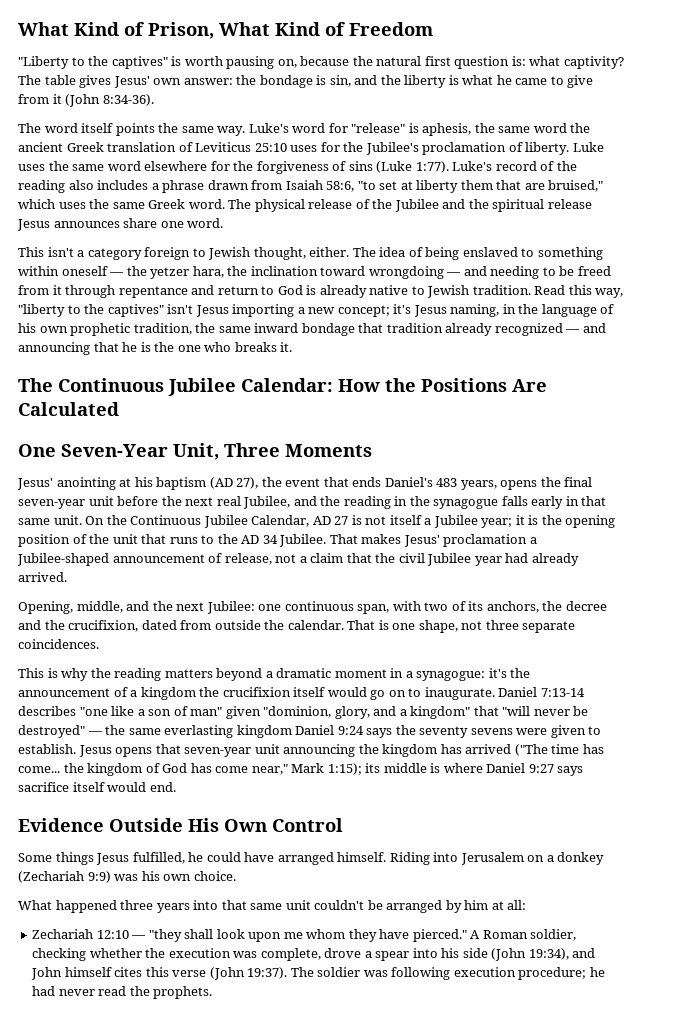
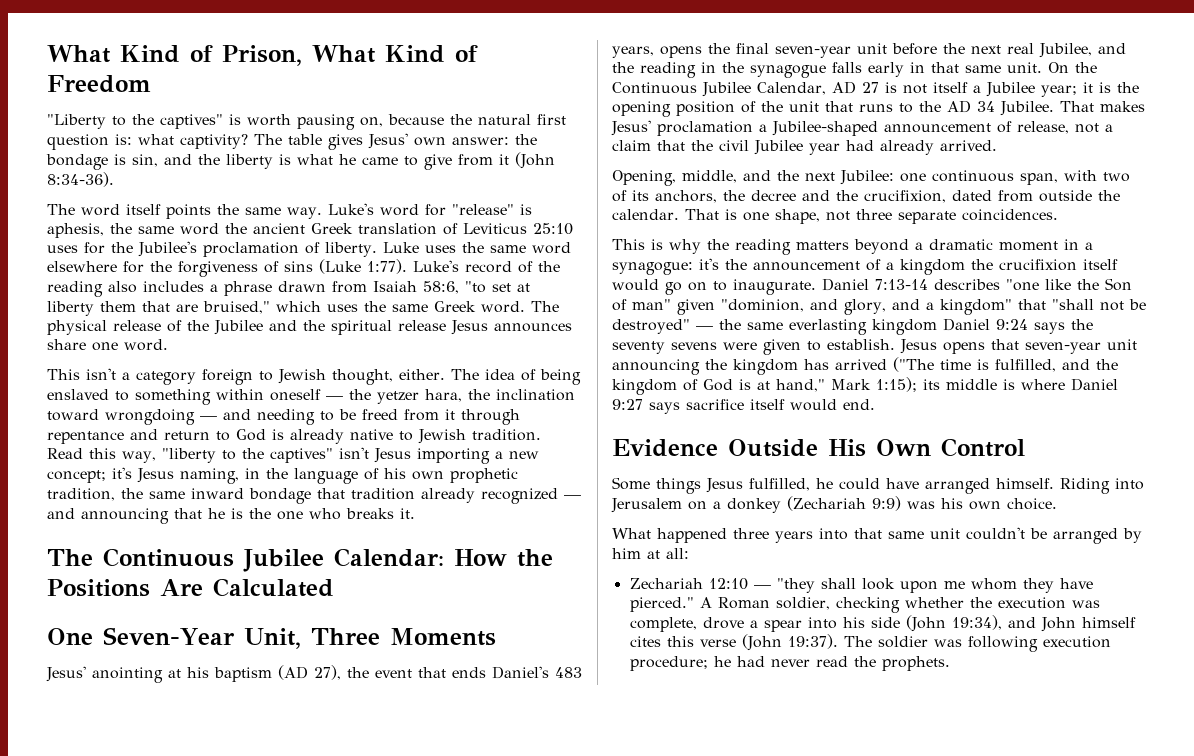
- Daniel 7:13-14 describes "one like a son of man" given "dominion, glory, and a kingdom" that "will never be destroyed" — the same everlasting kingdom Daniel 9:24 says the seventy sevens were given to establish.
+ Daniel 7:13-14 describes "one like the Son of man" given "dominion, and glory, and a kingdom" that "shall not be destroyed" — the same everlasting kingdom Daniel 9:24 says the seventy sevens were given to establish.
- Jesus opens that seven-year unit announcing the kingdom has arrived ("The time has come... the kingdom of God has come near," Mark 1:15); its middle is where Daniel 9:27 says sacrifice itself would end.
+ Jesus opens that seven-year unit announcing the kingdom has arrived ("The time is fulfilled, and the kingdom of God is at hand," Mark 1:15); its middle is where Daniel 9:27 says sacrifice itself would end.

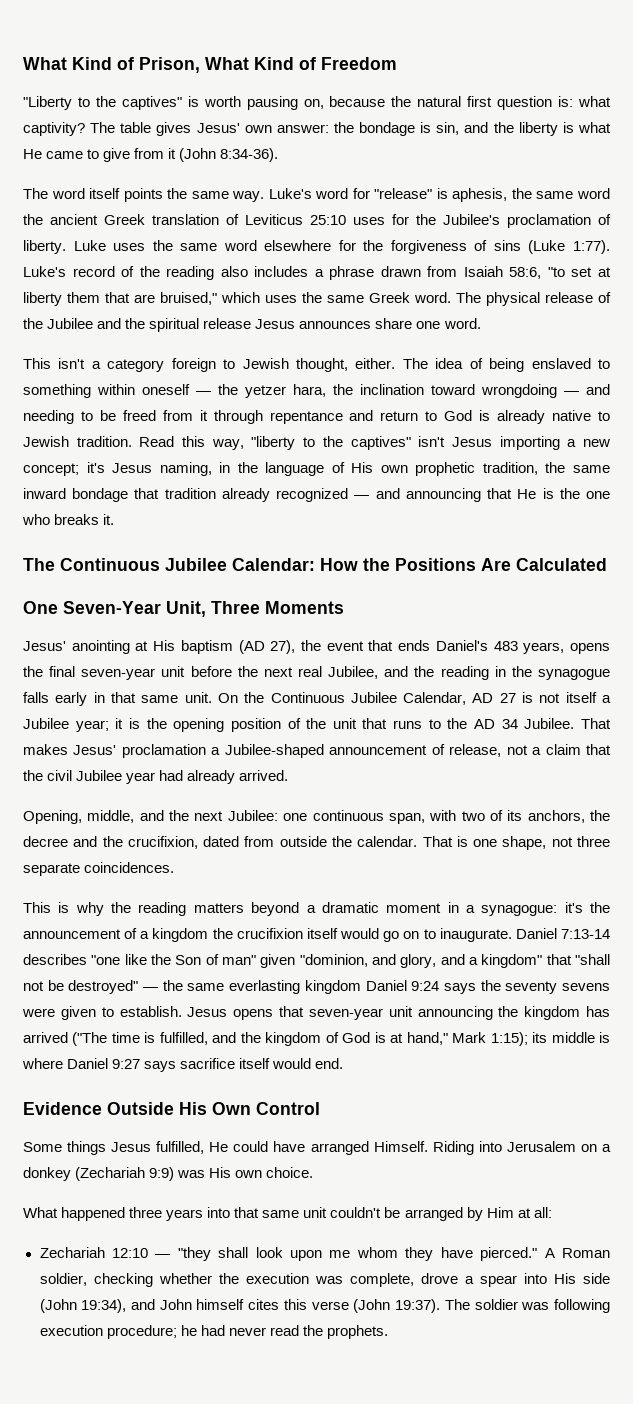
- The table gives Jesus' own answer: the bondage is sin, and the liberty is what he came to give from it (John 8:34-36).
+ The table gives Jesus' own answer: the bondage is sin, and the liberty is what He came to give from it (John 8:34-36).
- Read this way, "liberty to the captives" isn't Jesus importing a new concept; it's Jesus naming, in the language of his own prophetic tradition, the same inward bondage that tradition already recognized — and announcing that he is the one who breaks it.
+ Read this way, "liberty to the captives" isn't Jesus importing a new concept; it's Jesus naming, in the language of His own prophetic tradition, the same inward bondage that tradition already recognized — and announcing that He is the one who breaks it.
- Jesus' anointing at his baptism (AD 27), the event that ends Daniel's 483 years, opens the final seven-year unit before the next real Jubilee, and the reading in the synagogue falls early in that same unit.
+ Jesus' anointing at His baptism (AD 27), the event that ends Daniel's 483 years, opens the final seven-year unit before the next real Jubilee, and the reading in the synagogue falls early in that same unit.
- Some things Jesus fulfilled, he could have arranged himself.
+ Some things Jesus fulfilled, He could have arranged Himself.
- Riding into Jerusalem on a donkey (Zechariah 9:9) was his own choice.
+ Riding into Jerusalem on a donkey (Zechariah 9:9) was His own choice.
- What happened three years into that same unit couldn't be arranged by him at all:
+ What happened three years into that same unit couldn't be arranged by Him at all:
- A Roman soldier, checking whether the execution was complete, drove a spear into his side (John 19:34), and John himself cites this verse (John 19:37).
+ A Roman soldier, checking whether the execution was complete, drove a spear into His side (John 19:34), and John himself cites this verse (John 19:37).

